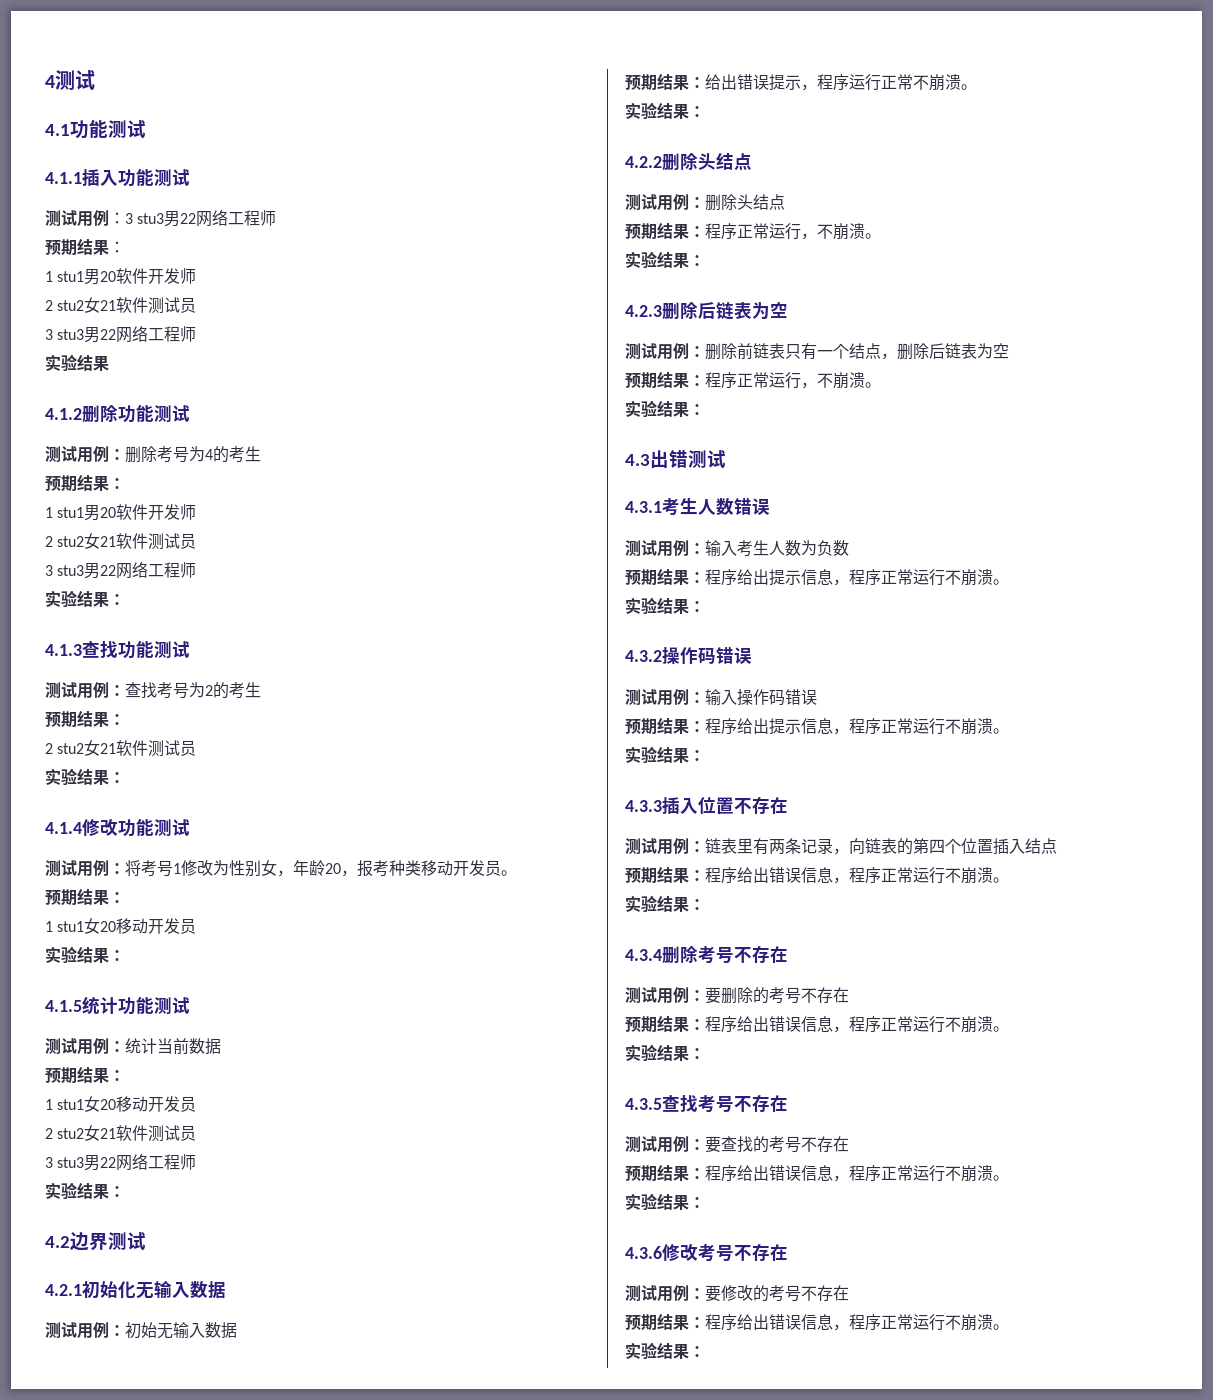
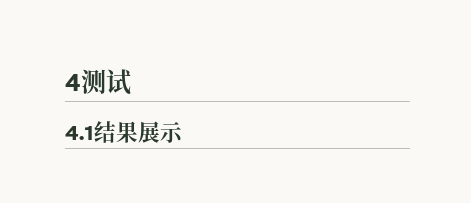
- 4.1功能测试
- 4.1.1插入功能测试
- 测试用例：3 stu3男22网络工程师
- 预期结果：
- 1 stu1男20软件开发师
- 2 stu2女21软件测试员
- 3 stu3男22网络工程师
- 实验结果
- 4.1.2删除功能测试
- 测试用例：删除考号为4的考生
- 预期结果：
- 1 stu1男20软件开发师
- 2 stu2女21软件测试员
- 3 stu3男22网络工程师
- 实验结果：
- 4.1.3查找功能测试
- 测试用例：查找考号为2的考生
- 预期结果：
- 2 stu2女21软件测试员
- 实验结果：
- 4.1.4修改功能测试
- 测试用例：将考号1修改为性别女，年龄20，报考种类移动开发员。
- 预期结果：
- 1 stu1女20移动开发员
- 实验结果：
- 4.1.5统计功能测试
- 测试用例：统计当前数据
- 预期结果：
- 1 stu1女20移动开发员
- 2 stu2女21软件测试员
- 3 stu3男22网络工程师
- 实验结果：
- 4.2边界测试
- 4.2.1初始化无输入数据
- 测试用例：初始无输入数据
- 预期结果：给出错误提示，程序运行正常不崩溃。
- 实验结果：
- 4.2.2删除头结点
- 测试用例：删除头结点
- 预期结果：程序正常运行，不崩溃。
- 实验结果：
- 4.2.3删除后链表为空
- 测试用例：删除前链表只有一个结点，删除后链表为空
- 预期结果：程序正常运行，不崩溃。
- 实验结果：
- 4.3出错测试
- 4.3.1考生人数错误
- 测试用例：输入考生人数为负数
- 预期结果：程序给出提示信息，程序正常运行不崩溃。
- 实验结果：
- 4.3.2操作码错误
- 测试用例：输入操作码错误
- 预期结果：程序给出提示信息，程序正常运行不崩溃。
- 实验结果：
- 4.3.3插入位置不存在
- 测试用例：链表里有两条记录，向链表的第四个位置插入结点
- 预期结果：程序给出错误信息，程序正常运行不崩溃。
- 实验结果：
- 4.3.4删除考号不存在
- 测试用例：要删除的考号不存在
- 预期结果：程序给出错误信息，程序正常运行不崩溃。
- 实验结果：
- 4.3.5查找考号不存在
- 测试用例：要查找的考号不存在
- 预期结果：程序给出错误信息，程序正常运行不崩溃。
- 实验结果：
- 4.3.6修改考号不存在
- 测试用例：要修改的考号不存在
- 预期结果：程序给出错误信息，程序正常运行不崩溃。
- 实验结果：
+ 4.1结果展示

